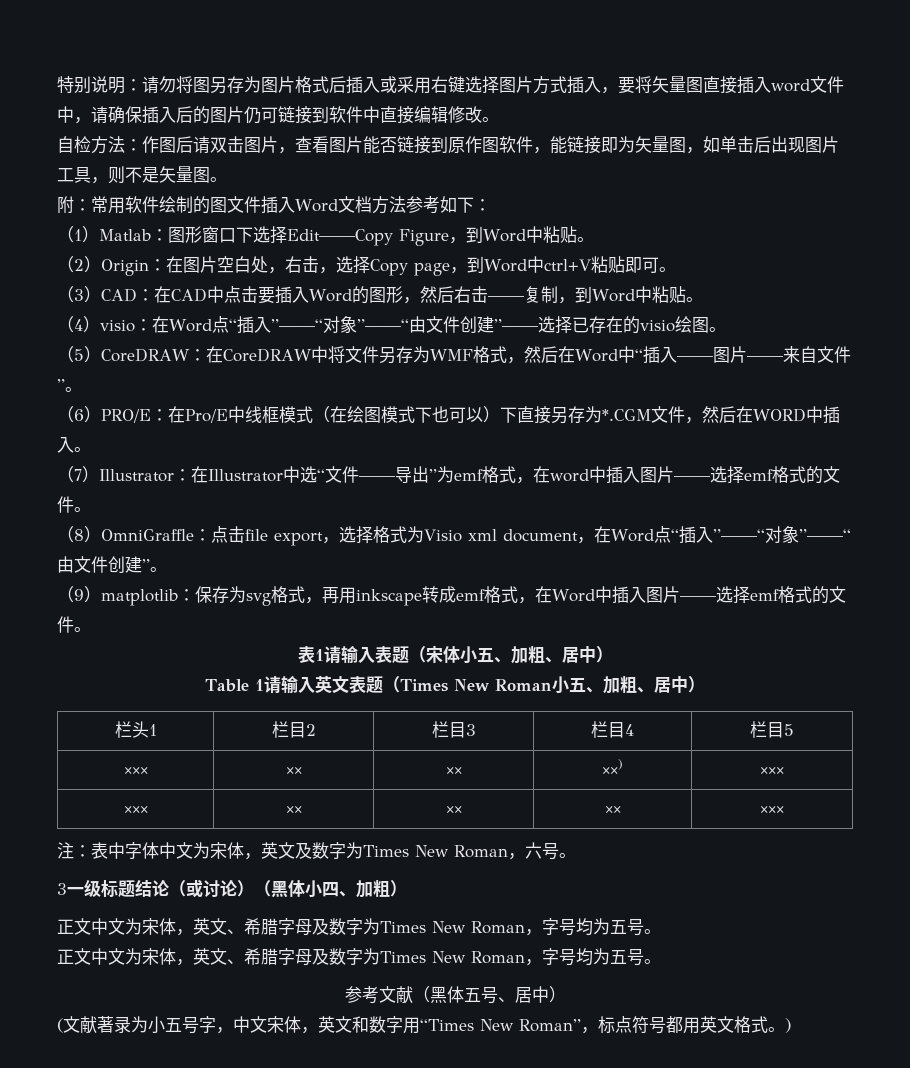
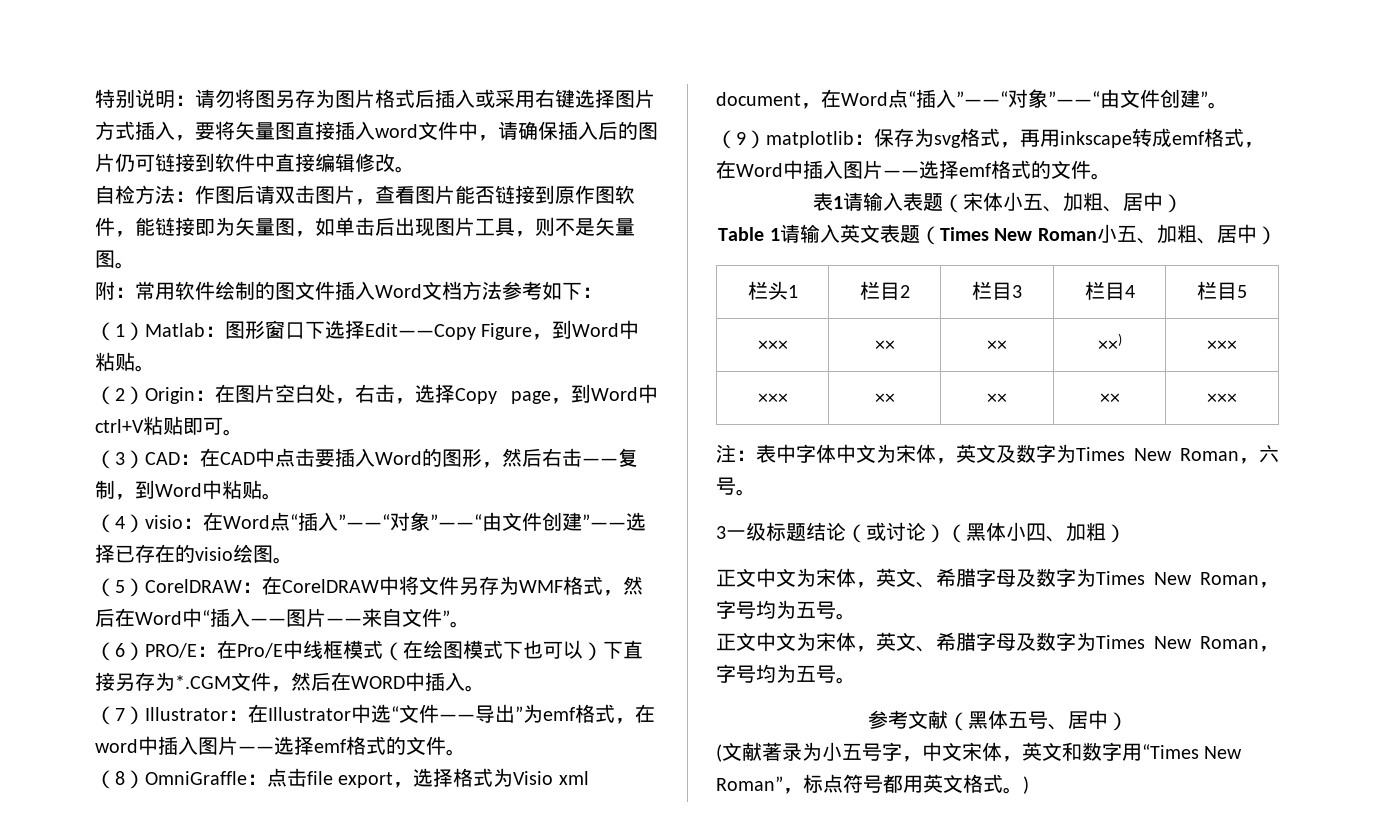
- （5）CoreDRAW：在CoreDRAW中将文件另存为WMF格式，然后在Word中“插入——图片——来自文件”。
+ （5）CorelDRAW：在CorelDRAW中将文件另存为WMF格式，然后在Word中“插入——图片——来自文件”。

